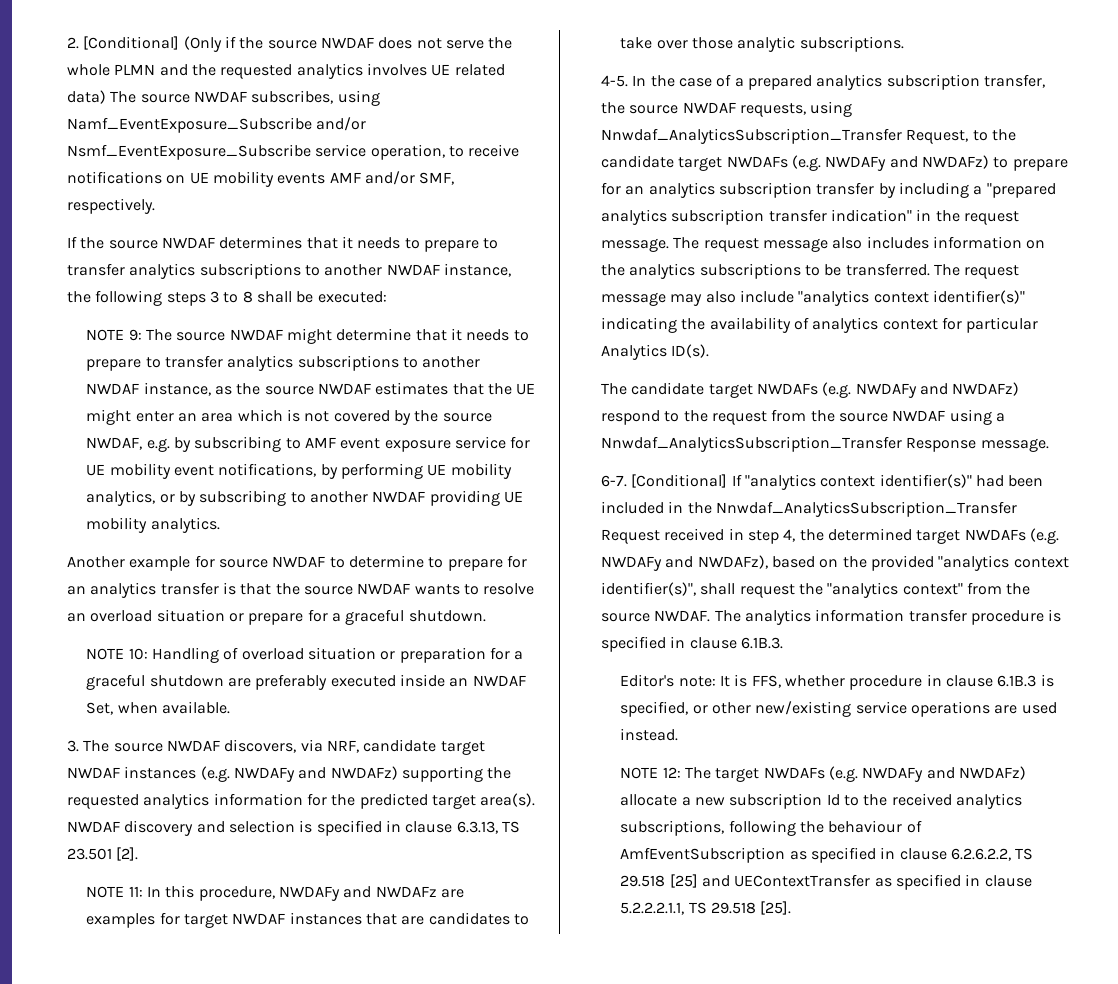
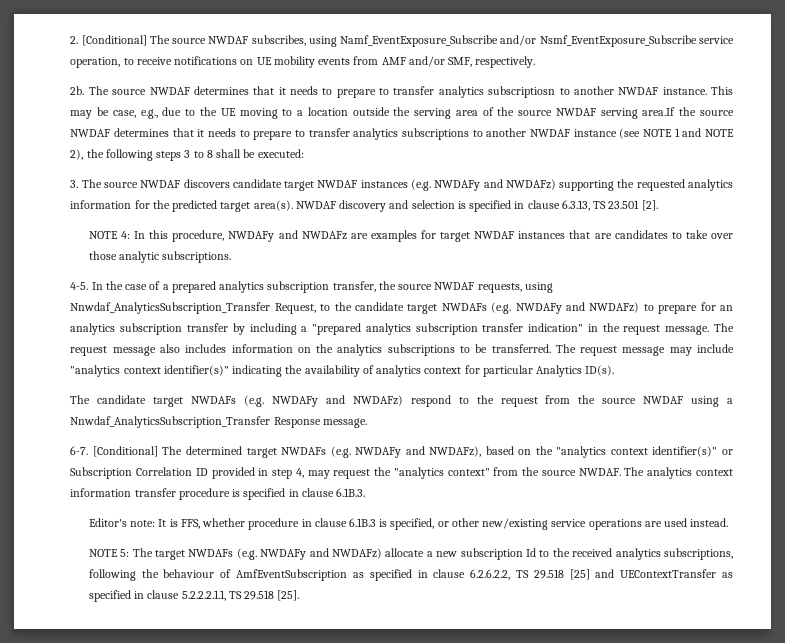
- 2. [Conditional] (Only if the source NWDAF does not serve the whole PLMN and the requested analytics involves UE related data) The source NWDAF subscribes, using Namf_EventExposure_Subscribe and/or Nsmf_EventExposure_Subscribe service operation, to receive notifications on UE mobility events AMF and/or SMF, respectively.
+ 2. [Conditional] The source NWDAF subscribes, using Namf_EventExposure_Subscribe and/or Nsmf_EventExposure_Subscribe service operation, to receive notifications on UE mobility events from AMF and/or SMF, respectively.
- If the source NWDAF determines that it needs to prepare to transfer analytics subscriptions to another NWDAF instance, the following steps 3 to 8 shall be executed:
+ 2b. The source NWDAF determines that it needs to prepare to transfer analytics subscriptiosn to another NWDAF instance. This may be case, e.g., due to the UE moving to a location outside the serving area of the source NWDAF serving area.If the source NWDAF determines that it needs to prepare to transfer analytics subscriptions to another NWDAF instance (see NOTE 1 and NOTE 2), the following steps 3 to 8 shall be executed:
- NOTE 9: The source NWDAF might determine that it needs to prepare to transfer analytics subscriptions to another NWDAF instance, as the source NWDAF estimates that the UE might enter an area which is not covered by the source NWDAF, e.g. by subscribing to AMF event exposure service for UE mobility event notifications, by performing UE mobility analytics, or by subscribing to another NWDAF providing UE mobility analytics.
- Another example for source NWDAF to determine to prepare for an analytics transfer is that the source NWDAF wants to resolve an overload situation or prepare for a graceful shutdown.
- NOTE 10: Handling of overload situation or preparation for a graceful shutdown are preferably executed inside an NWDAF Set, when available.
- 3. The source NWDAF discovers, via NRF, candidate target NWDAF instances (e.g. NWDAFy and NWDAFz) supporting the requested analytics information for the predicted target area(s).
+ 3. The source NWDAF discovers candidate target NWDAF instances (e.g. NWDAFy and NWDAFz) supporting the requested analytics information for the predicted target area(s).
- NOTE 11: In this procedure, NWDAFy and NWDAFz are examples for target NWDAF instances that are candidates to take over those analytic subscriptions.
+ NOTE 4: In this procedure, NWDAFy and NWDAFz are examples for target NWDAF instances that are candidates to take over those analytic subscriptions.
- The request message may also include "analytics context identifier(s)" indicating the availability of analytics context for particular Analytics ID(s).
+ The request message may include "analytics context identifier(s)" indicating the availability of analytics context for particular Analytics ID(s).
- [Conditional] If "analytics context identifier(s)" had been included in the Nnwdaf_AnalyticsSubscription_Transfer Request received in step 4, the determined target NWDAFs (e.g. NWDAFy and NWDAFz), based on the provided "analytics context identifier(s)", shall request the "analytics context" from the source NWDAF.
+ [Conditional] The determined target NWDAFs (e.g. NWDAFy and NWDAFz), based on the "analytics context identifier(s)" or Subscription Correlation ID provided in step 4, may request the "analytics context" from the source NWDAF.
- The analytics information transfer procedure is specified in clause 6.1B.3.
+ The analytics context information transfer procedure is specified in clause 6.1B.3.
- NOTE 12: The target NWDAFs (e.g. NWDAFy and NWDAFz) allocate a new subscription Id to the received analytics subscriptions, following the behaviour of AmfEventSubscription as specified in clause 6.2.6.2.2, TS 29.518 [25] and UEContextTransfer as specified in clause 5.2.2.2.1.1, TS 29.518 [25].
+ NOTE 5: The target NWDAFs (e.g. NWDAFy and NWDAFz) allocate a new subscription Id to the received analytics subscriptions, following the behaviour of AmfEventSubscription as specified in clause 6.2.6.2.2, TS 29.518 [25] and UEContextTransfer as specified in clause 5.2.2.2.1.1, TS 29.518 [25].

